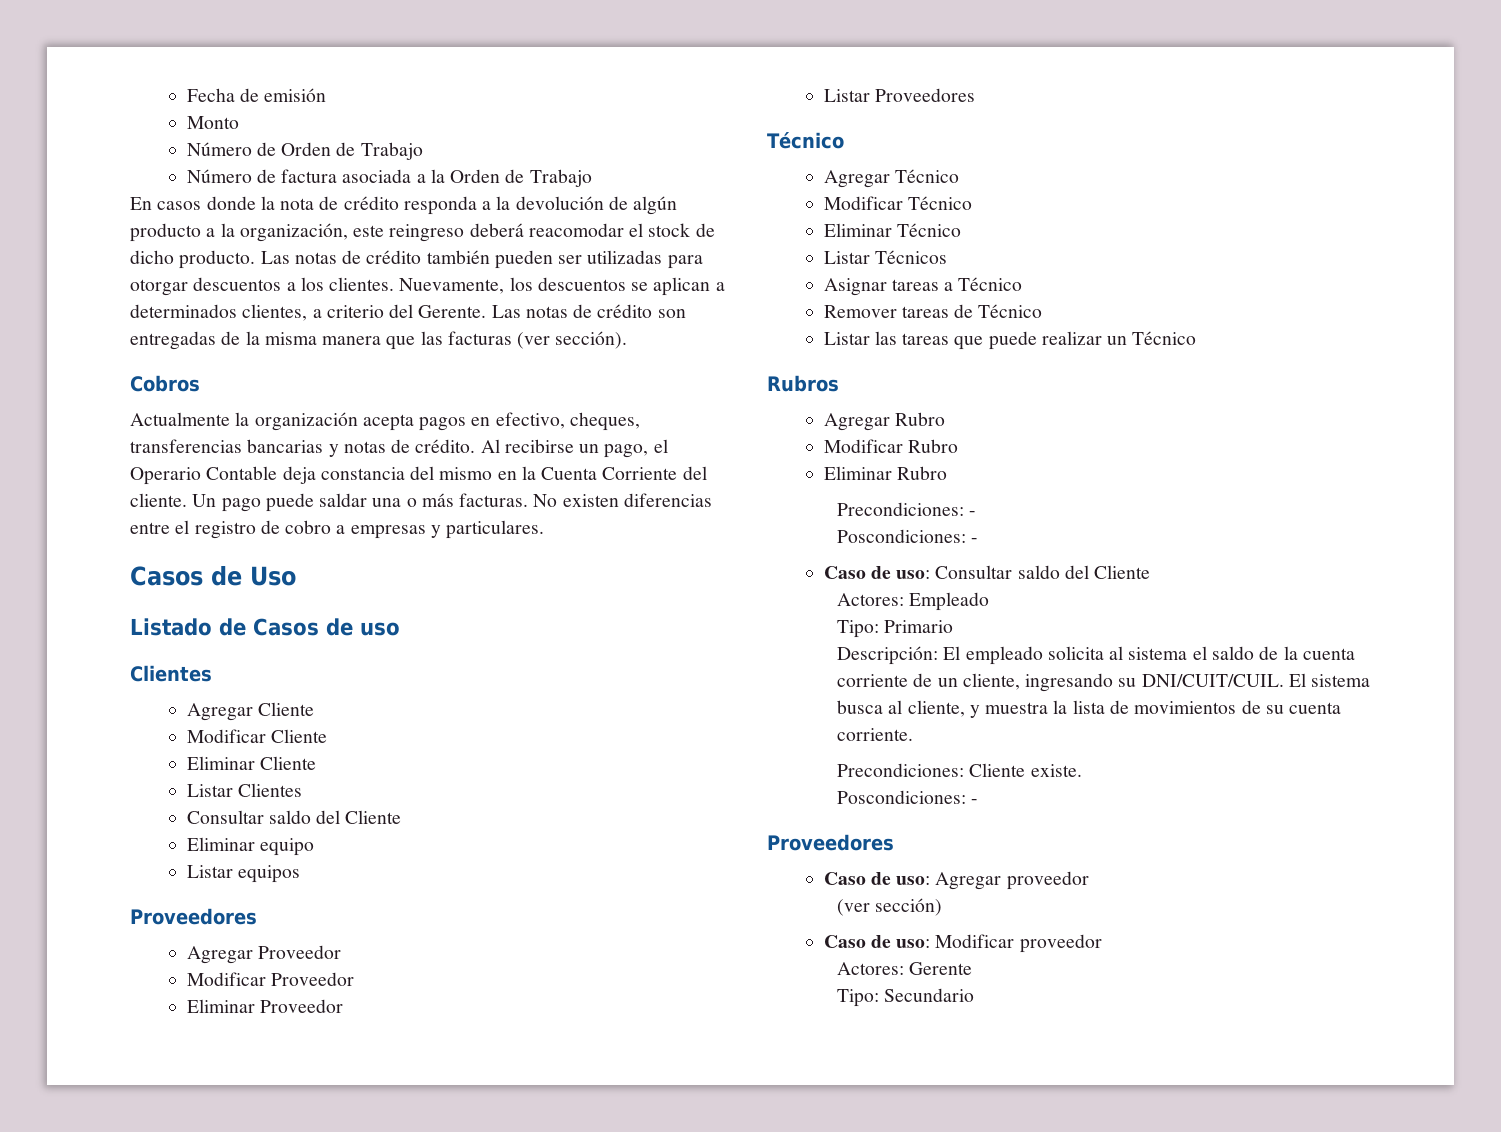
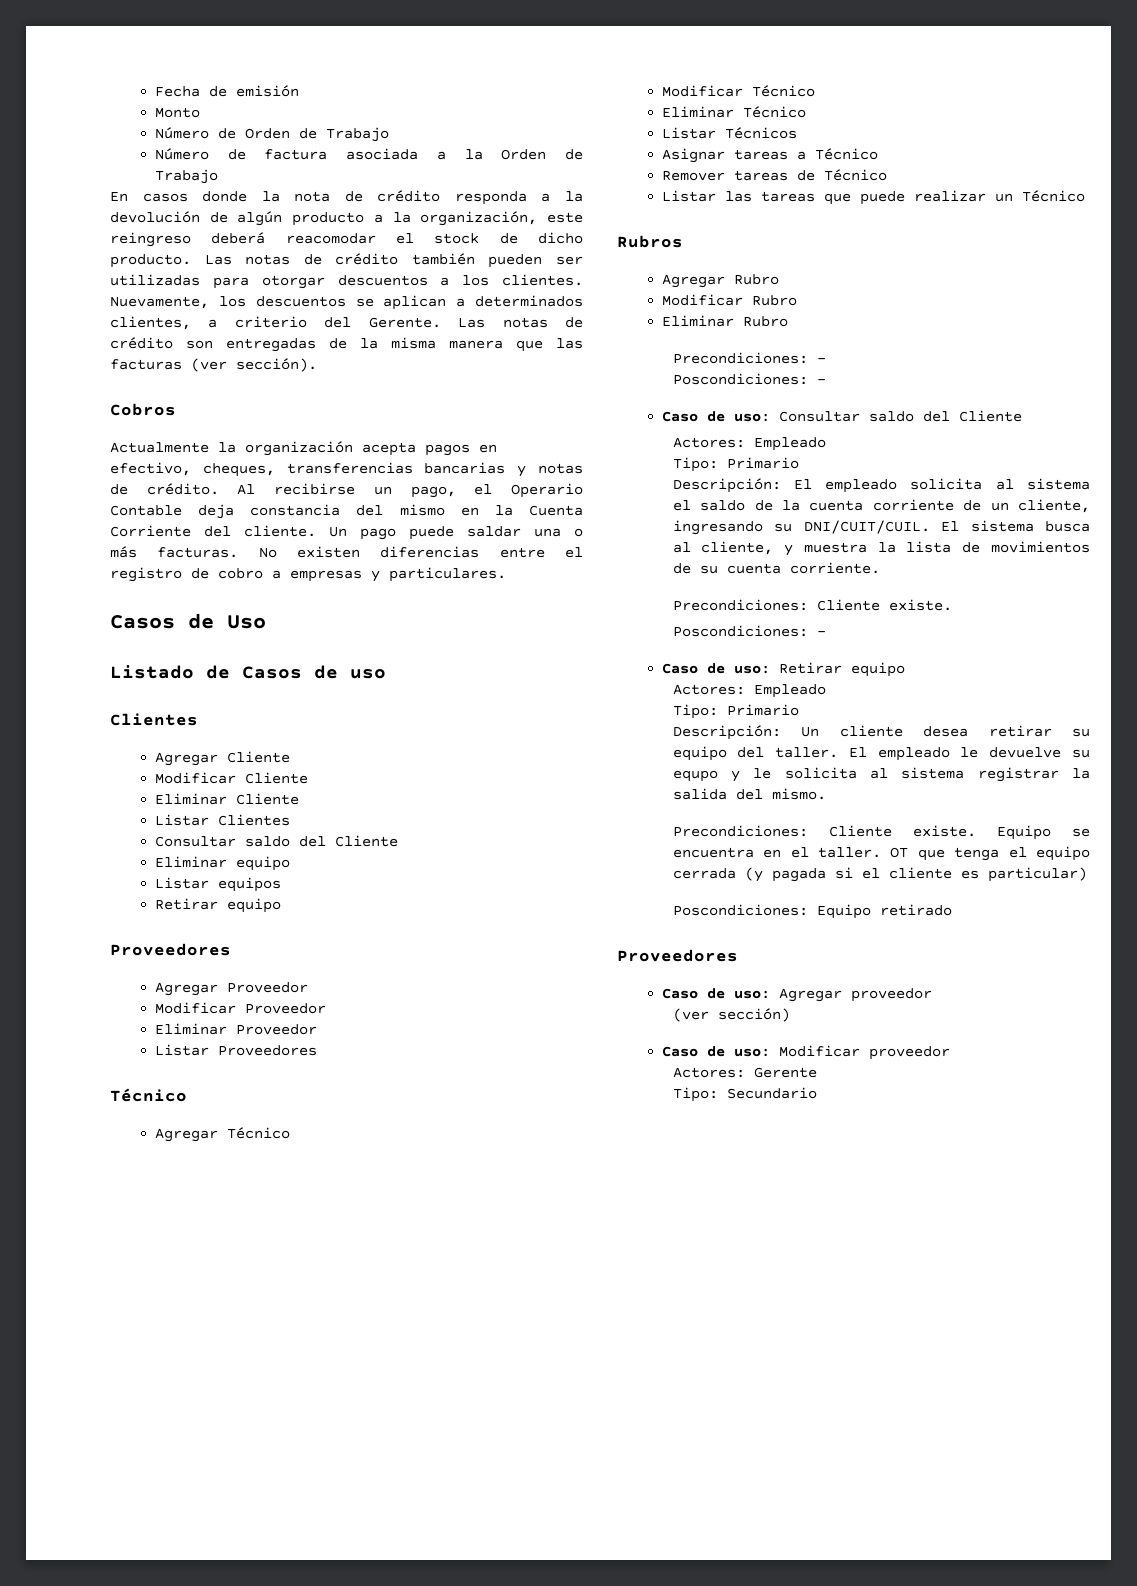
  Listar equipos
+ Retirar equipo
+ Caso de uso: Retirar equipo
+ Actores: Empleado
+ Tipo: Primario
+ Descripción: Un cliente desea retirar su equipo del taller. El empleado le devuelve su equpo y le solicita al sistema registrar la salida del mismo.
+ Precondiciones: Cliente existe. Equipo se encuentra en el taller. OT que tenga el equipo cerrada (y pagada si el cliente es particular)
+ Poscondiciones: Equipo retirado

